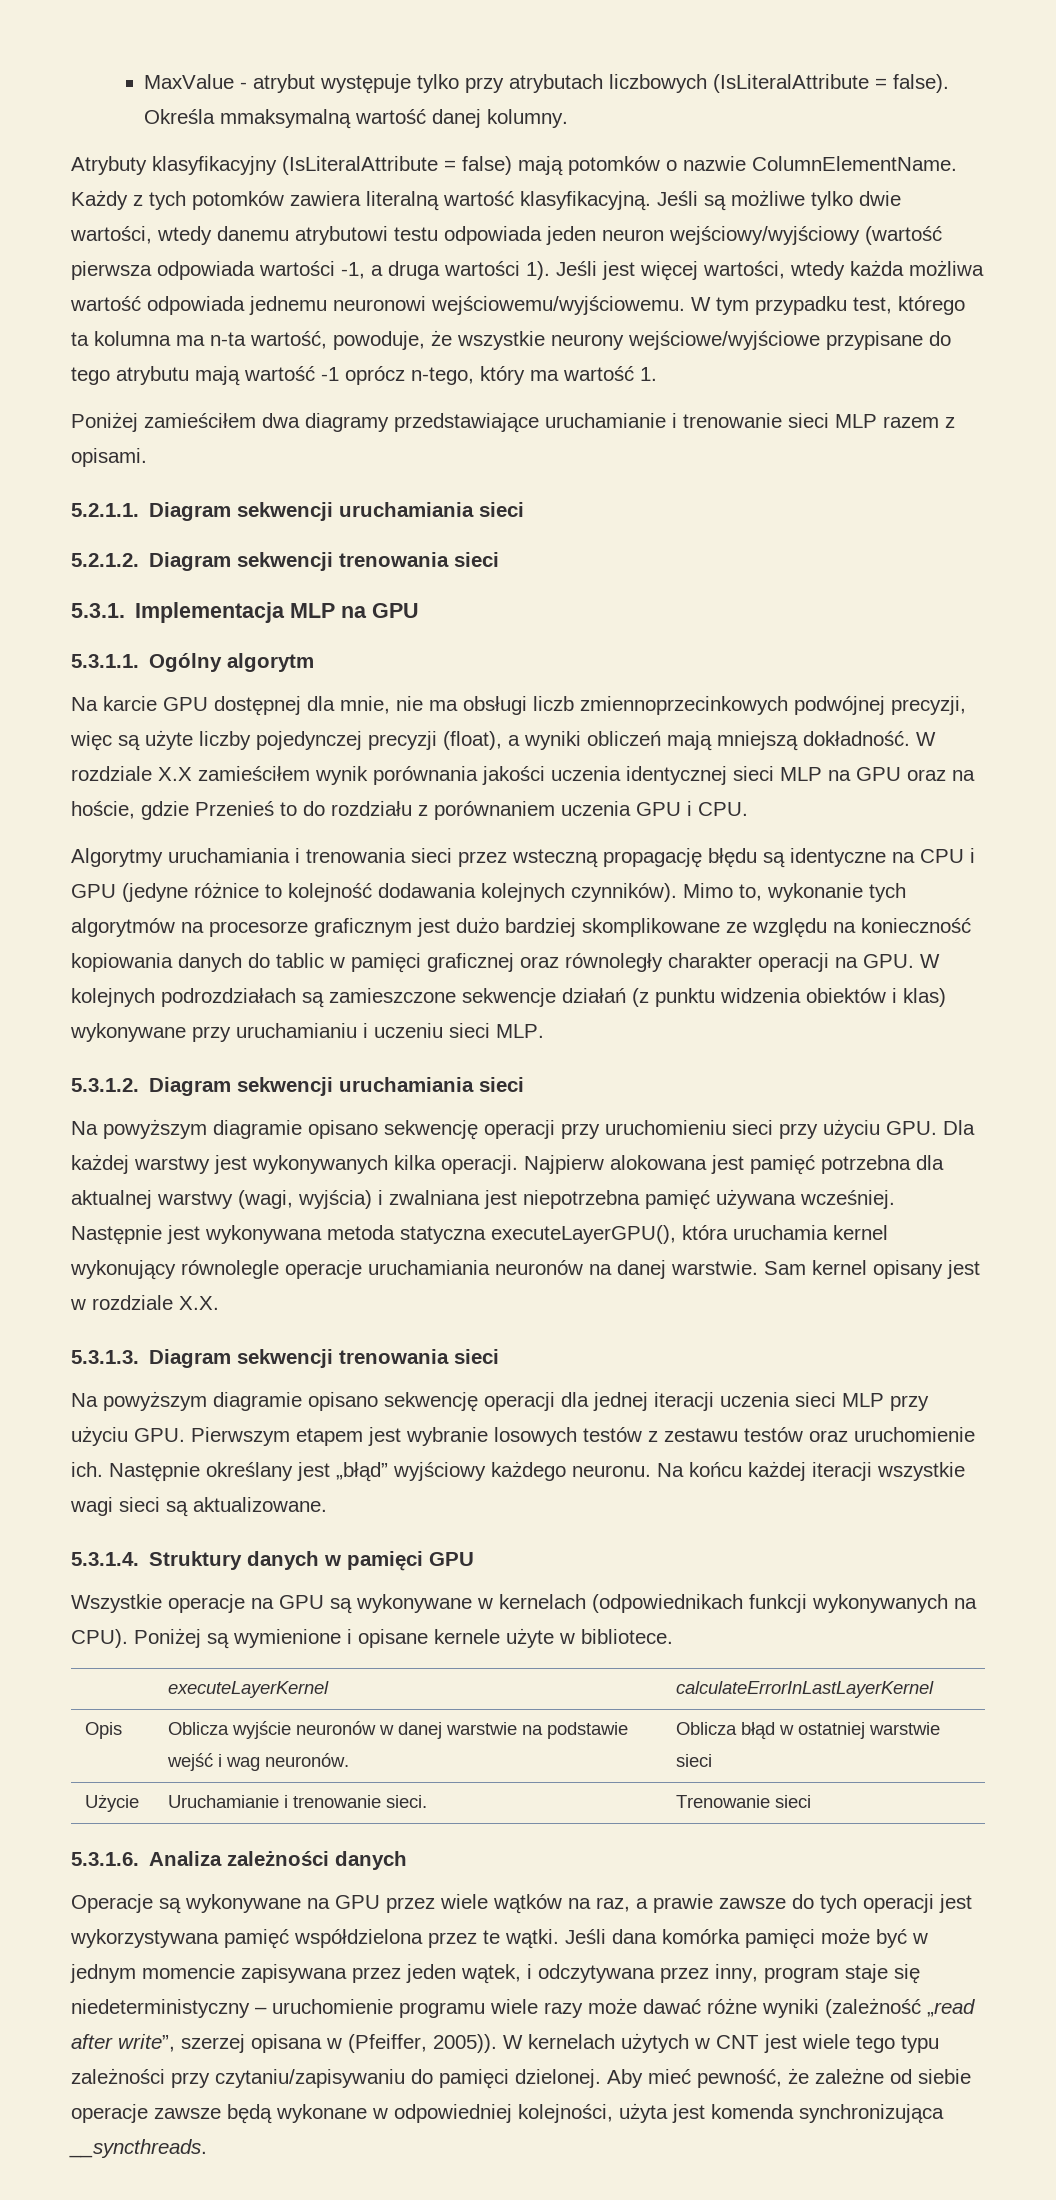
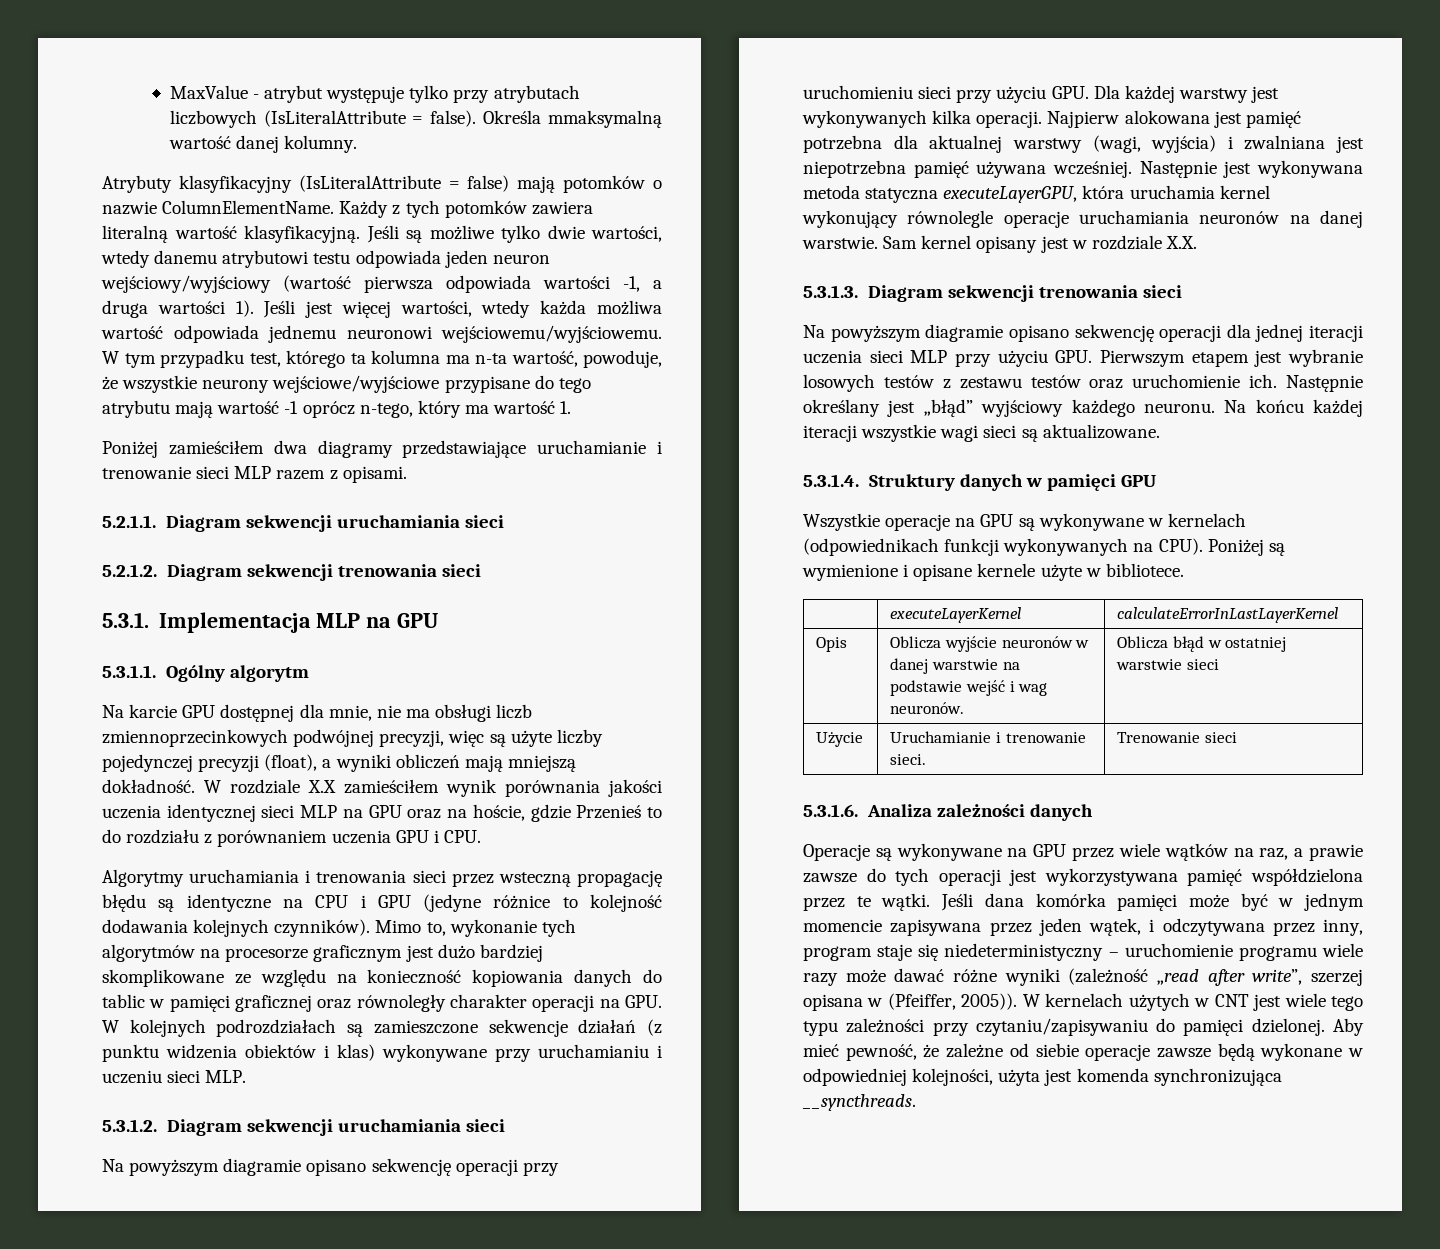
- Następnie jest wykonywana metoda statyczna executeLayerGPU(), która uruchamia kernel wykonujący równolegle operacje uruchamiania neuronów na danej warstwie.
+ Następnie jest wykonywana metoda statyczna executeLayerGPU, która uruchamia kernel wykonujący równolegle operacje uruchamiania neuronów na danej warstwie.

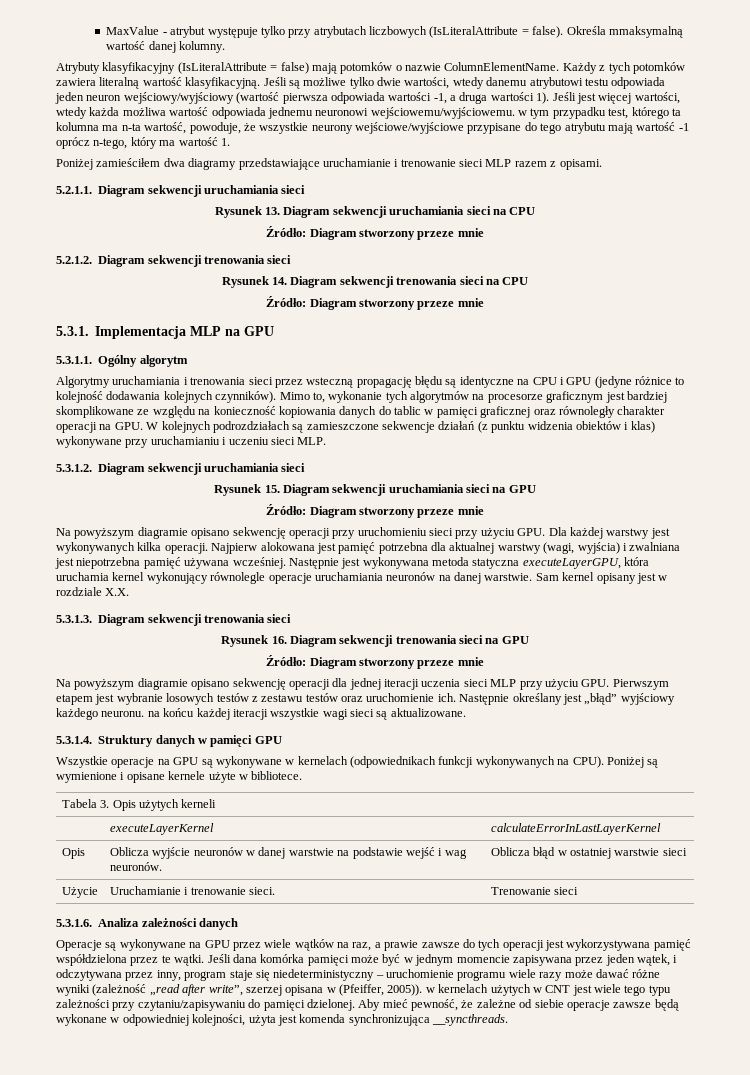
- Jeśli jest więcej wartości, wtedy każda możliwa wartość odpowiada jednemu neuronowi wejściowemu/wyjściowemu. W tym przypadku test, którego ta kolumna ma n-ta wartość, powoduje, że wszystkie neurony wejściowe/wyjściowe przypisane do tego atrybutu mają wartość -1 oprócz n-tego, który ma wartość 1.
+ Jeśli jest więcej wartości, wtedy każda możliwa wartość odpowiada jednemu neuronowi wejściowemu/wyjściowemu. w tym przypadku test, którego ta kolumna ma n-ta wartość, powoduje, że wszystkie neurony wejściowe/wyjściowe przypisane do tego atrybutu mają wartość -1 oprócz n-tego, który ma wartość 1.
+ Rysunek 13. Diagram sekwencji uruchamiania sieci na CPU
+ Źródło: Diagram stworzony przeze mnie
+ Rysunek 14. Diagram sekwencji trenowania sieci na CPU
+ Źródło: Diagram stworzony przeze mnie
- Na karcie GPU dostępnej dla mnie, nie ma obsługi liczb zmiennoprzecinkowych podwójnej precyzji, więc są użyte liczby pojedynczej precyzji (float), a wyniki obliczeń mają mniejszą dokładność. W rozdziale X.X zamieściłem wynik porównania jakości uczenia identycznej sieci MLP na GPU oraz na hoście, gdzie Przenieś to do rozdziału z porównaniem uczenia GPU i CPU.
- Mimo to, wykonanie tych algorytmów na procesorze graficznym jest dużo bardziej skomplikowane ze względu na konieczność kopiowania danych do tablic w pamięci graficznej oraz równoległy charakter operacji na GPU. W kolejnych podrozdziałach są zamieszczone sekwencje działań (z punktu widzenia obiektów i klas) wykonywane przy uruchamianiu i uczeniu sieci MLP.
+ Mimo to, wykonanie tych algorytmów na procesorze graficznym jest bardziej skomplikowane ze względu na konieczność kopiowania danych do tablic w pamięci graficznej oraz równoległy charakter operacji na GPU. W kolejnych podrozdziałach są zamieszczone sekwencje działań (z punktu widzenia obiektów i klas) wykonywane przy uruchamianiu i uczeniu sieci MLP.
+ Rysunek 15. Diagram sekwencji uruchamiania sieci na GPU
+ Źródło: Diagram stworzony przeze mnie
+ Rysunek 16. Diagram sekwencji trenowania sieci na GPU
+ Źródło: Diagram stworzony przeze mnie
- Następnie określany jest „błąd” wyjściowy każdego neuronu. Na końcu każdej iteracji wszystkie wagi sieci są aktualizowane.
+ Następnie określany jest „błąd” wyjściowy każdego neuronu. na końcu każdej iteracji wszystkie wagi sieci są aktualizowane.
+ Tabela 3. Opis użytych kerneli
- Jeśli dana komórka pamięci może być w jednym momencie zapisywana przez jeden wątek, i odczytywana przez inny, program staje się niedeterministyczny – uruchomienie programu wiele razy może dawać różne wyniki (zależność „read after write”, szerzej opisana w (Pfeiffer, 2005)). W kernelach użytych w CNT jest wiele tego typu zależności przy czytaniu/zapisywaniu do pamięci dzielonej.
+ Jeśli dana komórka pamięci może być w jednym momencie zapisywana przez jeden wątek, i odczytywana przez inny, program staje się niedeterministyczny – uruchomienie programu wiele razy może dawać różne wyniki (zależność „read after write”, szerzej opisana w (Pfeiffer, 2005)). w kernelach użytych w CNT jest wiele tego typu zależności przy czytaniu/zapisywaniu do pamięci dzielonej.

